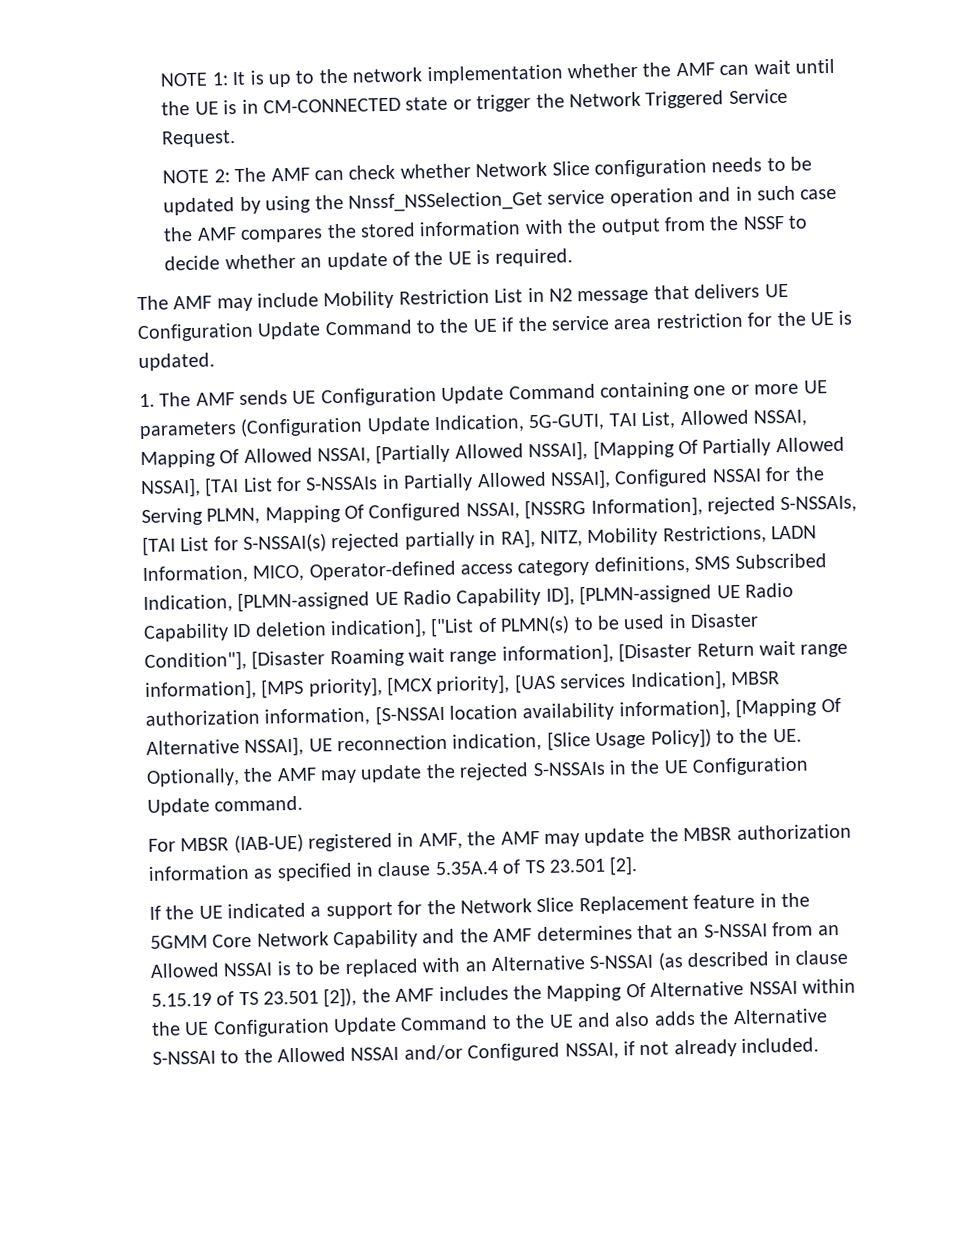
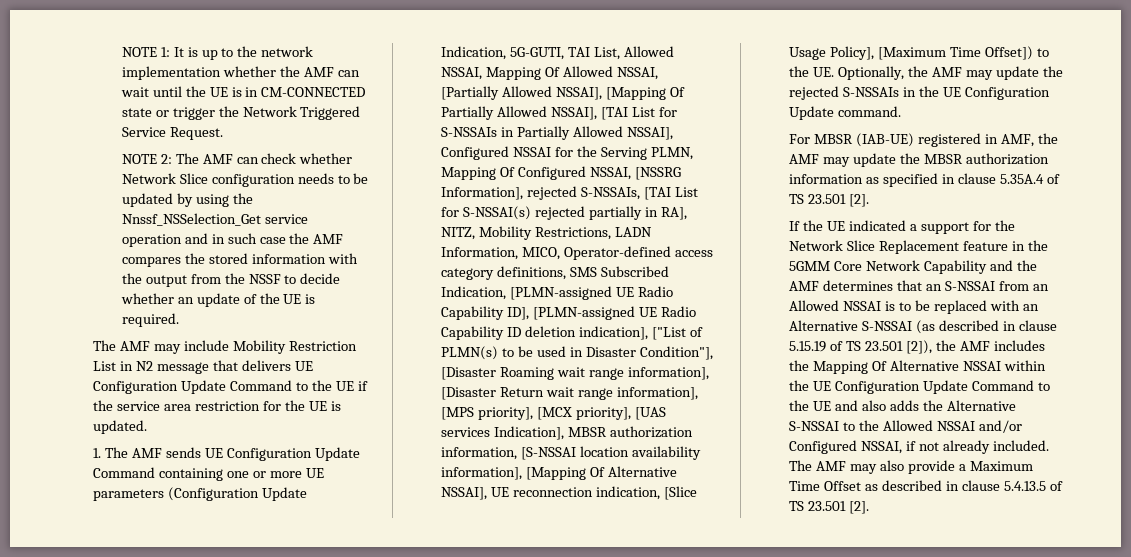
- 1. The AMF sends UE Configuration Update Command containing one or more UE parameters (Configuration Update Indication, 5G-GUTI, TAI List, Allowed NSSAI, Mapping Of Allowed NSSAI, [Partially Allowed NSSAI], [Mapping Of Partially Allowed NSSAI], [TAI List for S-NSSAIs in Partially Allowed NSSAI], Configured NSSAI for the Serving PLMN, Mapping Of Configured NSSAI, [NSSRG Information], rejected S-NSSAIs, [TAI List for S-NSSAI(s) rejected partially in RA], NITZ, Mobility Restrictions, LADN Information, MICO, Operator-defined access category definitions, SMS Subscribed Indication, [PLMN-assigned UE Radio Capability ID], [PLMN-assigned UE Radio Capability ID deletion indication], ["List of PLMN(s) to be used in Disaster Condition"], [Disaster Roaming wait range information], [Disaster Return wait range information], [MPS priority], [MCX priority], [UAS services Indication], MBSR authorization information, [S-NSSAI location availability information], [Mapping Of Alternative NSSAI], UE reconnection indication, [Slice Usage Policy]) to the UE. Optionally, the AMF may update the rejected S-NSSAIs in the UE Configuration Update command.
+ 1. The AMF sends UE Configuration Update Command containing one or more UE parameters (Configuration Update Indication, 5G-GUTI, TAI List, Allowed NSSAI, Mapping Of Allowed NSSAI, [Partially Allowed NSSAI], [Mapping Of Partially Allowed NSSAI], [TAI List for S-NSSAIs in Partially Allowed NSSAI], Configured NSSAI for the Serving PLMN, Mapping Of Configured NSSAI, [NSSRG Information], rejected S-NSSAIs, [TAI List for S-NSSAI(s) rejected partially in RA], NITZ, Mobility Restrictions, LADN Information, MICO, Operator-defined access category definitions, SMS Subscribed Indication, [PLMN-assigned UE Radio Capability ID], [PLMN-assigned UE Radio Capability ID deletion indication], ["List of PLMN(s) to be used in Disaster Condition"], [Disaster Roaming wait range information], [Disaster Return wait range information], [MPS priority], [MCX priority], [UAS services Indication], MBSR authorization information, [S-NSSAI location availability information], [Mapping Of Alternative NSSAI], UE reconnection indication, [Slice Usage Policy], [Maximum Time Offset]) to the UE. Optionally, the AMF may update the rejected S-NSSAIs in the UE Configuration Update command.
+ The AMF may also provide a Maximum Time Offset as described in clause 5.4.13.5 of TS 23.501 [2].

